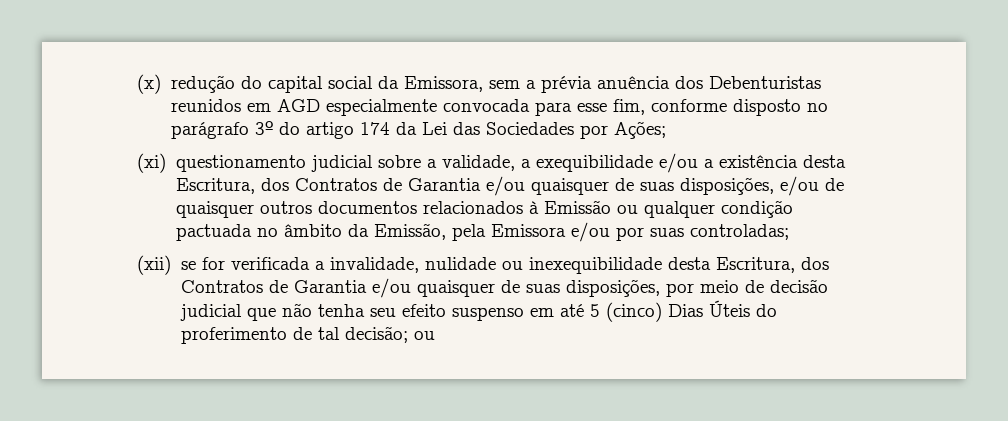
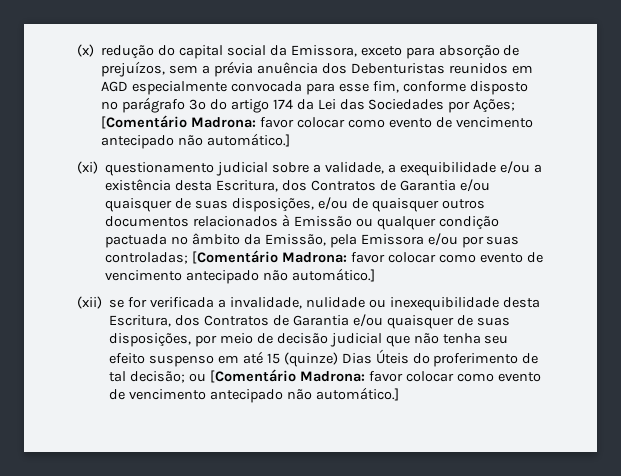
- (x) redução do capital social da Emissora, sem a prévia anuência dos Debenturistas reunidos em AGD especialmente convocada para esse fim, conforme disposto no parágrafo 3º do artigo 174 da Lei das Sociedades por Ações;
+ (x) redução do capital social da Emissora, exceto para absorção de prejuízos, sem a prévia anuência dos Debenturistas reunidos em AGD especialmente convocada para esse fim, conforme disposto no parágrafo 3º do artigo 174 da Lei das Sociedades por Ações; [Comentário Madrona: favor colocar como evento de vencimento antecipado não automático.]
- (xi) questionamento judicial sobre a validade, a exequibilidade e/ou a existência desta Escritura, dos Contratos de Garantia e/ou quaisquer de suas disposições, e/ou de quaisquer outros documentos relacionados à Emissão ou qualquer condição pactuada no âmbito da Emissão, pela Emissora e/ou por suas controladas;
+ (xi) questionamento judicial sobre a validade, a exequibilidade e/ou a existência desta Escritura, dos Contratos de Garantia e/ou quaisquer de suas disposições, e/ou de quaisquer outros documentos relacionados à Emissão ou qualquer condição pactuada no âmbito da Emissão, pela Emissora e/ou por suas controladas; [Comentário Madrona: favor colocar como evento de vencimento antecipado não automático.]
- (xii) se for verificada a invalidade, nulidade ou inexequibilidade desta Escritura, dos Contratos de Garantia e/ou quaisquer de suas disposições, por meio de decisão judicial que não tenha seu efeito suspenso em até 5 (cinco) Dias Úteis do proferimento de tal decisão; ou
+ (xii) se for verificada a invalidade, nulidade ou inexequibilidade desta Escritura, dos Contratos de Garantia e/ou quaisquer de suas disposições, por meio de decisão judicial que não tenha seu efeito suspenso em até 15 (quinze) Dias Úteis do proferimento de tal decisão; ou [Comentário Madrona: favor colocar como evento de vencimento antecipado não automático.]

